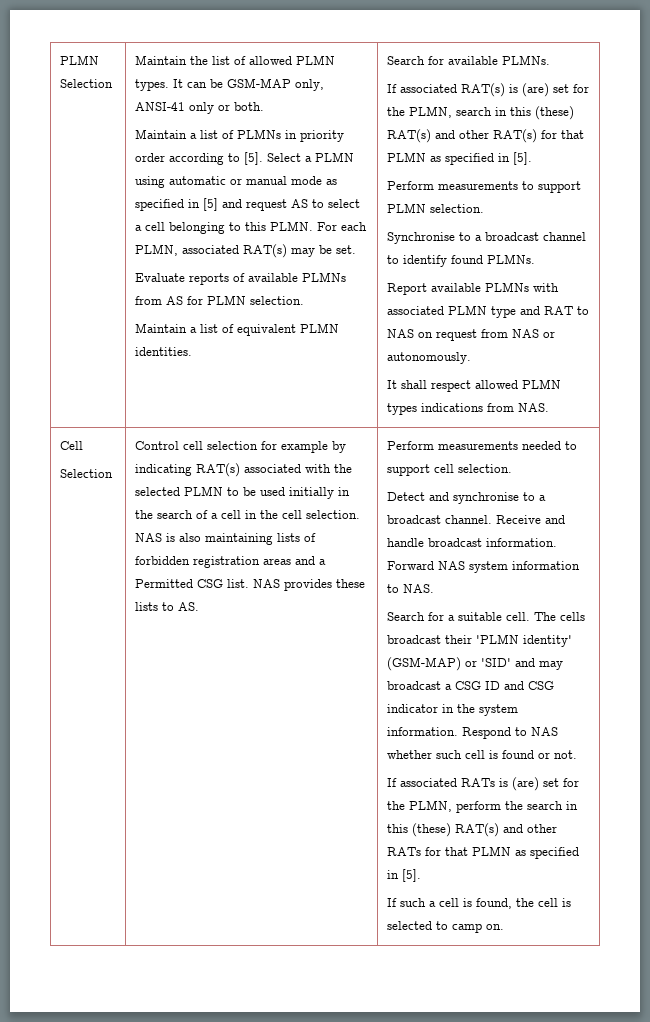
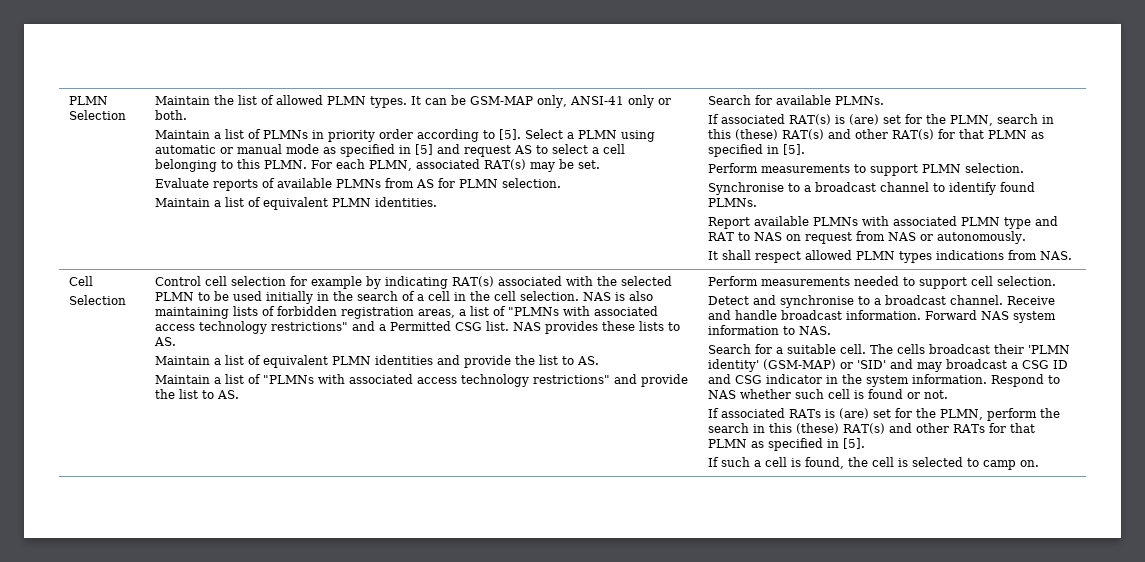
- NAS is also maintaining lists of forbidden registration areas and a Permitted CSG list.
+ NAS is also maintaining lists of forbidden registration areas, a list of "PLMNs with associated access technology restrictions" and a Permitted CSG list.
+ Maintain a list of equivalent PLMN identities and provide the list to AS.
+ Maintain a list of "PLMNs with associated access technology restrictions" and provide the list to AS.

